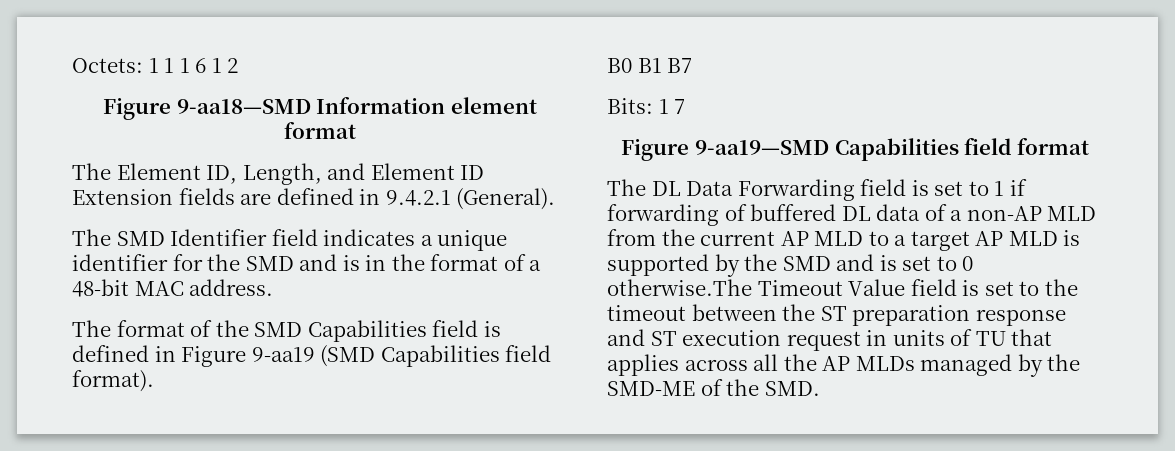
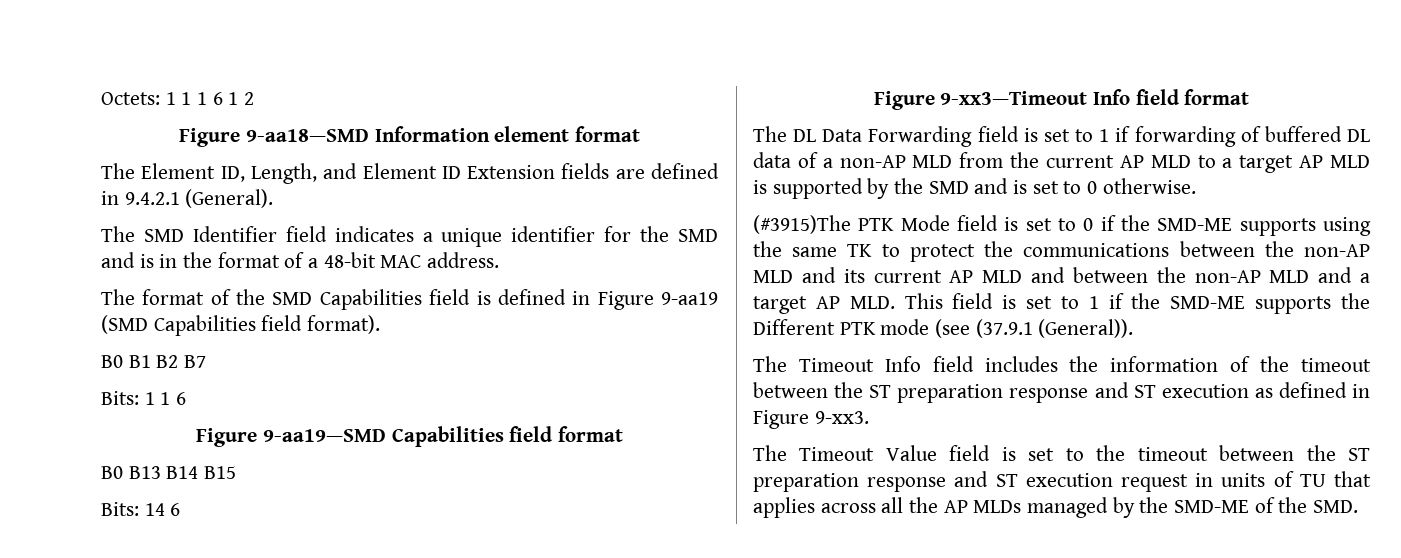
- B0 B1 B7
+ B0 B1 B2 B7
- Bits: 1 7
+ Bits: 1 1 6
+ B0 B13 B14 B15
+ Bits: 14 6
+ Figure 9-xx3—Timeout Info field format
- The DL Data Forwarding field is set to 1 if forwarding of buffered DL data of a non-AP MLD from the current AP MLD to a target AP MLD is supported by the SMD and is set to 0 otherwise.The Timeout Value field is set to the timeout between the ST preparation response and ST execution request in units of TU that applies across all the AP MLDs managed by the SMD-ME of the SMD.
+ The DL Data Forwarding field is set to 1 if forwarding of buffered DL data of a non-AP MLD from the current AP MLD to a target AP MLD is supported by the SMD and is set to 0 otherwise.
+ (#3915)The PTK Mode field is set to 0 if the SMD-ME supports using the same TK to protect the communications between the non-AP MLD and its current AP MLD and between the non-AP MLD and a target AP MLD. This field is set to 1 if the SMD-ME supports the Different PTK mode (see (37.9.1 (General)).
+ The Timeout Info field includes the information of the timeout between the ST preparation response and ST execution as defined in Figure 9-xx3.
+ The Timeout Value field is set to the timeout between the ST preparation response and ST execution request in units of TU that applies across all the AP MLDs managed by the SMD-ME of the SMD.

